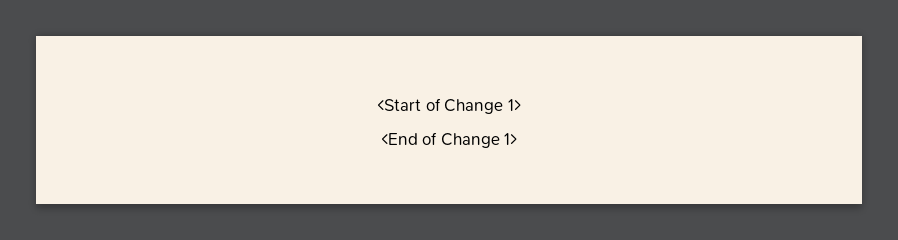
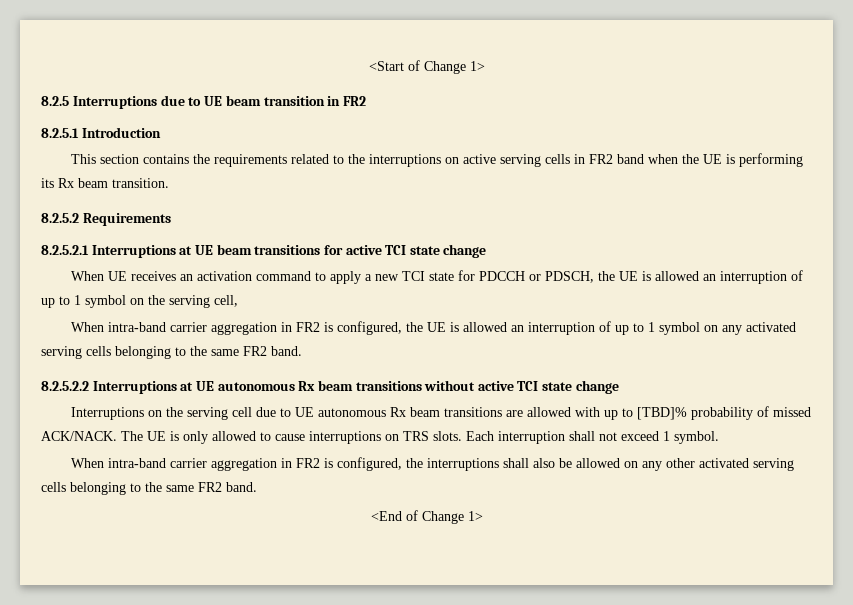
+ 8.2.5 Interruptions due to UE beam transition in FR2
+ 8.2.5.1 Introduction
+ This section contains the requirements related to the interruptions on active serving cells in FR2 band when the UE is performing its Rx beam transition.
+ 8.2.5.2 Requirements
+ 8.2.5.2.1 Interruptions at UE beam transitions for active TCI state change
+ When UE receives an activation command to apply a new TCI state for PDCCH or PDSCH, the UE is allowed an interruption of up to 1 symbol on the serving cell,
+ When intra-band carrier aggregation in FR2 is configured, the UE is allowed an interruption of up to 1 symbol on any activated serving cells belonging to the same FR2 band.
+ 8.2.5.2.2 Interruptions at UE autonomous Rx beam transitions without active TCI state change
+ Interruptions on the serving cell due to UE autonomous Rx beam transitions are allowed with up to [TBD]% probability of missed ACK/NACK. The UE is only allowed to cause interruptions on TRS slots. Each interruption shall not exceed 1 symbol.
+ When intra-band carrier aggregation in FR2 is configured, the interruptions shall also be allowed on any other activated serving cells belonging to the same FR2 band.

